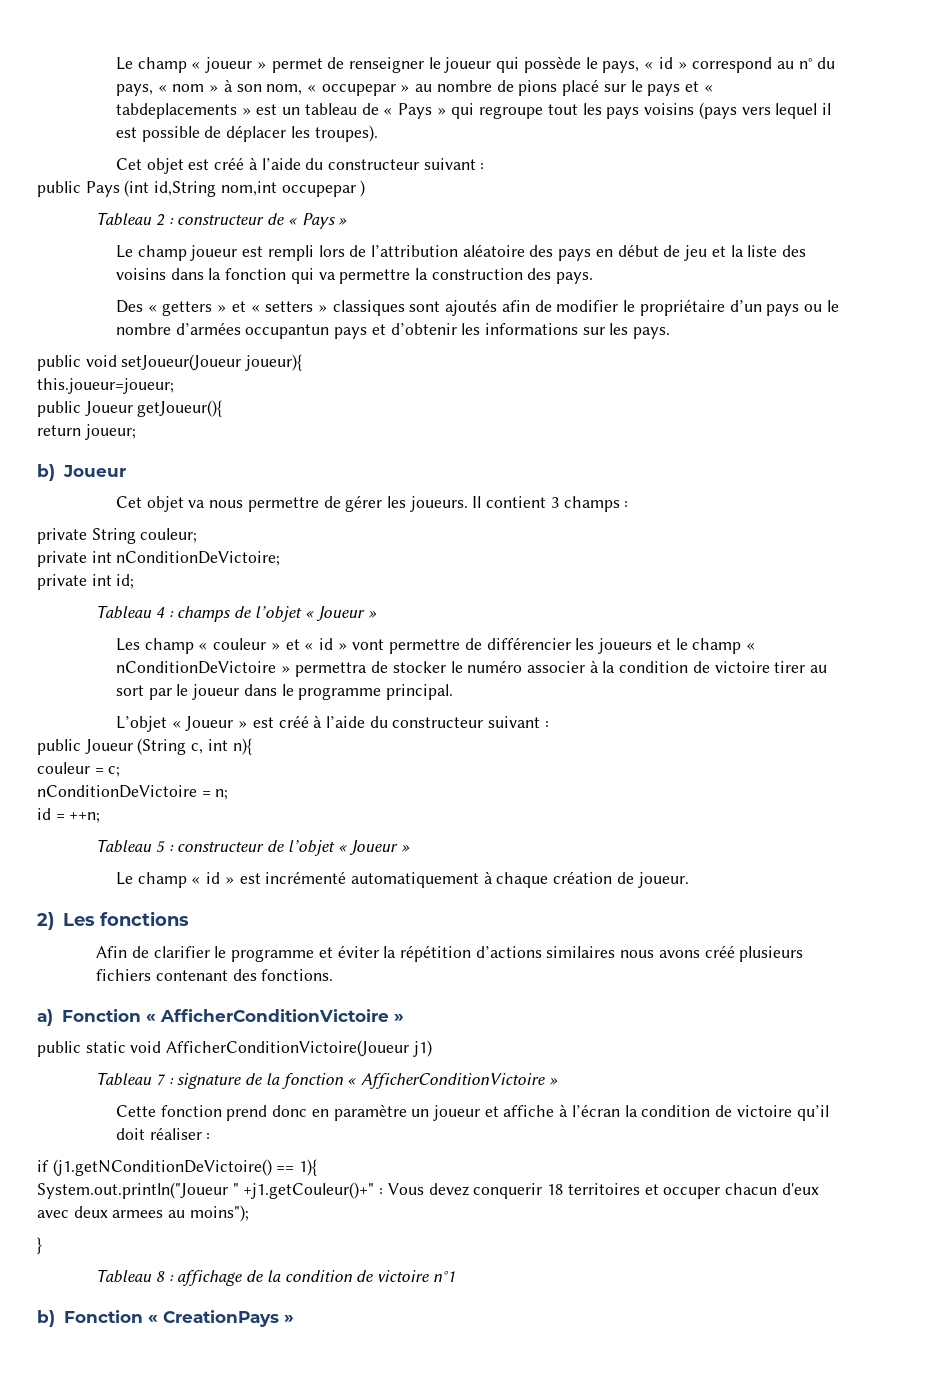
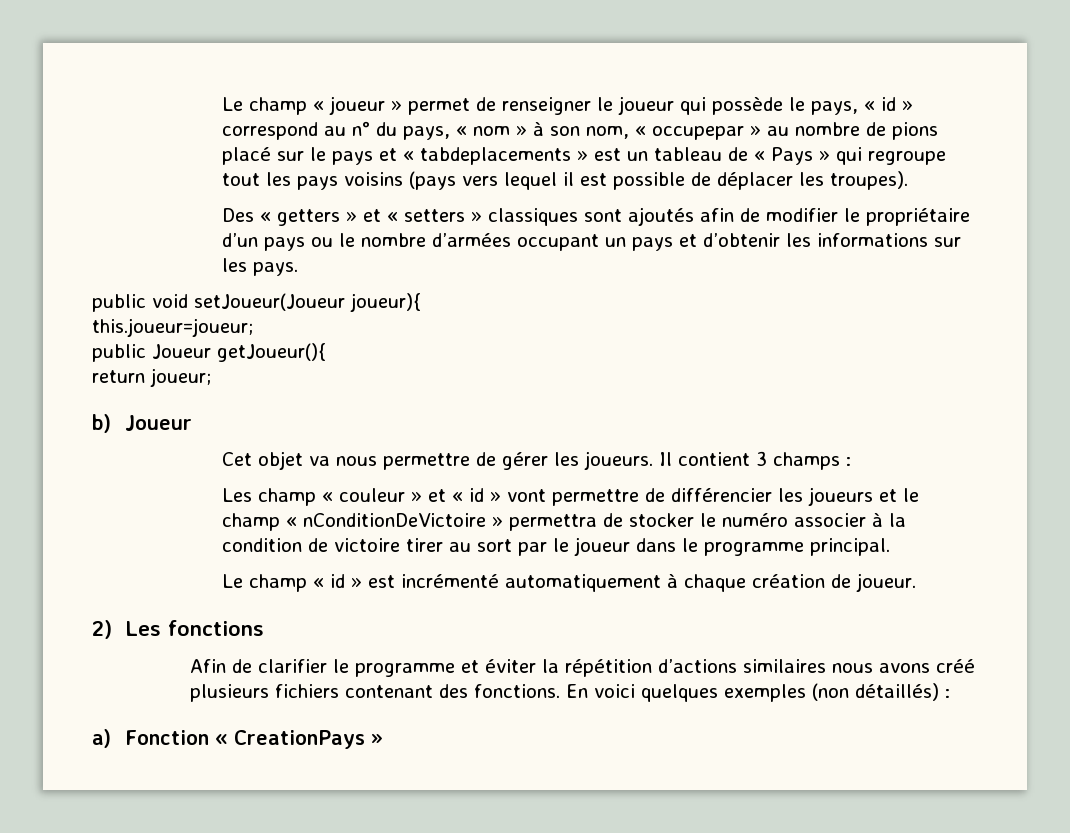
- Cet objet est créé à l’aide du constructeur suivant :
- public Pays (int id,String nom,int occupepar )
- Tableau 2 : constructeur de « Pays »
- Le champ joueur est rempli lors de l’attribution aléatoire des pays en début de jeu et la liste des voisins dans la fonction qui va permettre la construction des pays.
- Des « getters » et « setters » classiques sont ajoutés afin de modifier le propriétaire d’un pays ou le nombre d’armées occupantun pays et d’obtenir les informations sur les pays.
+ Des « getters » et « setters » classiques sont ajoutés afin de modifier le propriétaire d’un pays ou le nombre d’armées occupant un pays et d’obtenir les informations sur les pays.
- private String couleur;
- private int nConditionDeVictoire;
- private int id;
- Tableau 4 : champs de l’objet « Joueur »
- L’objet « Joueur » est créé à l’aide du constructeur suivant :
- public Joueur (String c, int n){
- couleur = c;
- nConditionDeVictoire = n;
- id = ++n;
- Tableau 5 : constructeur de l’objet « Joueur »
- Afin de clarifier le programme et éviter la répétition d’actions similaires nous avons créé plusieurs fichiers contenant des fonctions.
- a) Fonction « AfficherConditionVictoire »
- public static void AfficherConditionVictoire(Joueur j1)
- Tableau 7 : signature de la fonction « AfficherConditionVictoire »
- Cette fonction prend donc en paramètre un joueur et affiche à l’écran la condition de victoire qu’il doit réaliser :
- if (j1.getNConditionDeVictoire() == 1){
- System.out.println("Joueur " +j1.getCouleur()+" : Vous devez conquerir 18 territoires et occuper chacun d'eux avec deux armees au moins");
- }
- Tableau 8 : affichage de la condition de victoire n°1
- b) Fonction « CreationPays »
+ Afin de clarifier le programme et éviter la répétition d’actions similaires nous avons créé plusieurs fichiers contenant des fonctions. En voici quelques exemples (non détaillés) :
+ a) Fonction « CreationPays »

